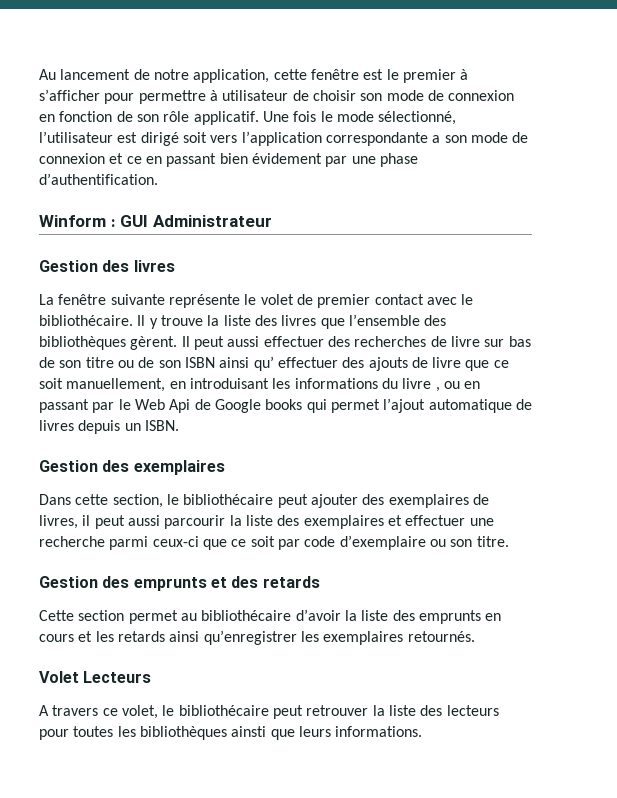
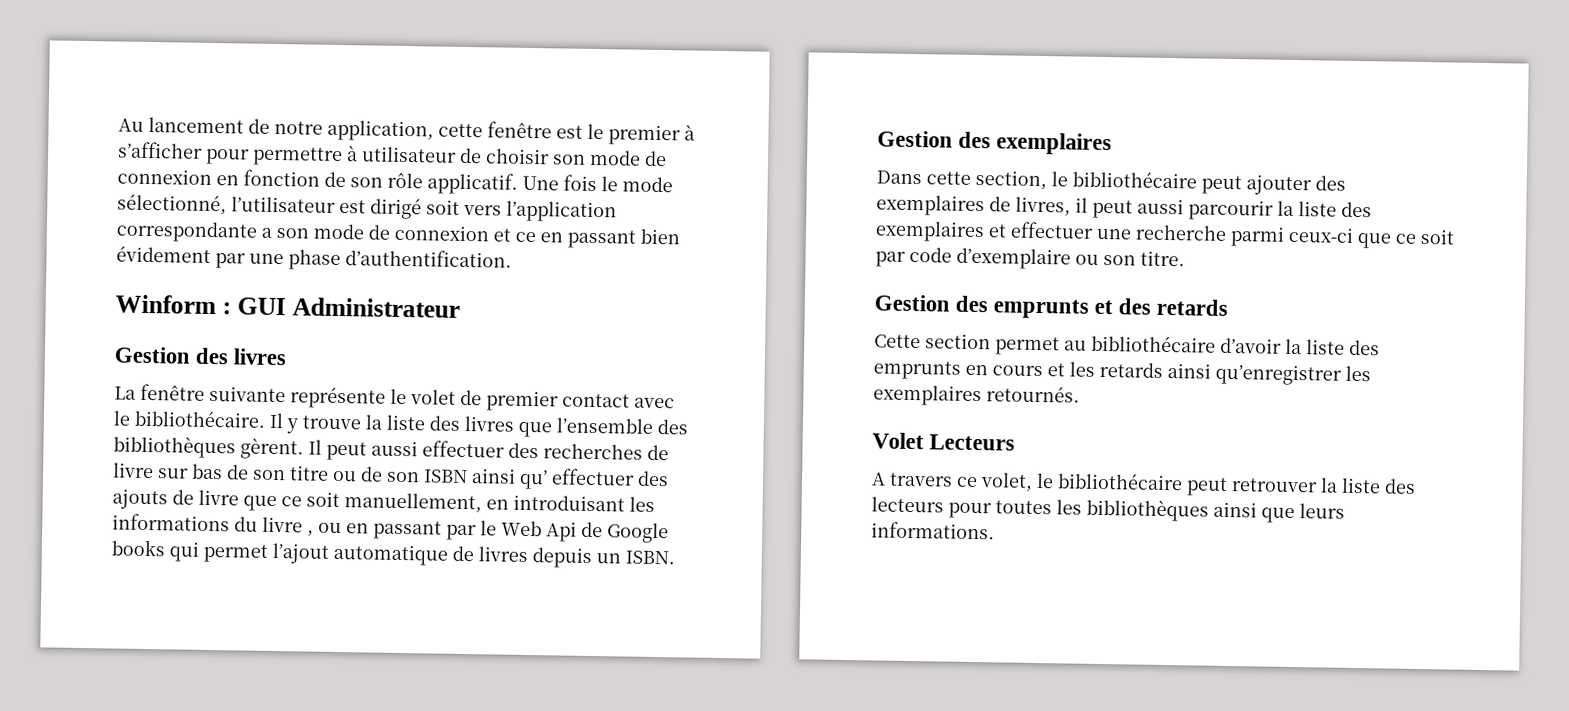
- A travers ce volet, le bibliothécaire peut retrouver la liste des lecteurs pour toutes les bibliothèques ainsti que leurs informations.
+ A travers ce volet, le bibliothécaire peut retrouver la liste des lecteurs pour toutes les bibliothèques ainsi que leurs informations.

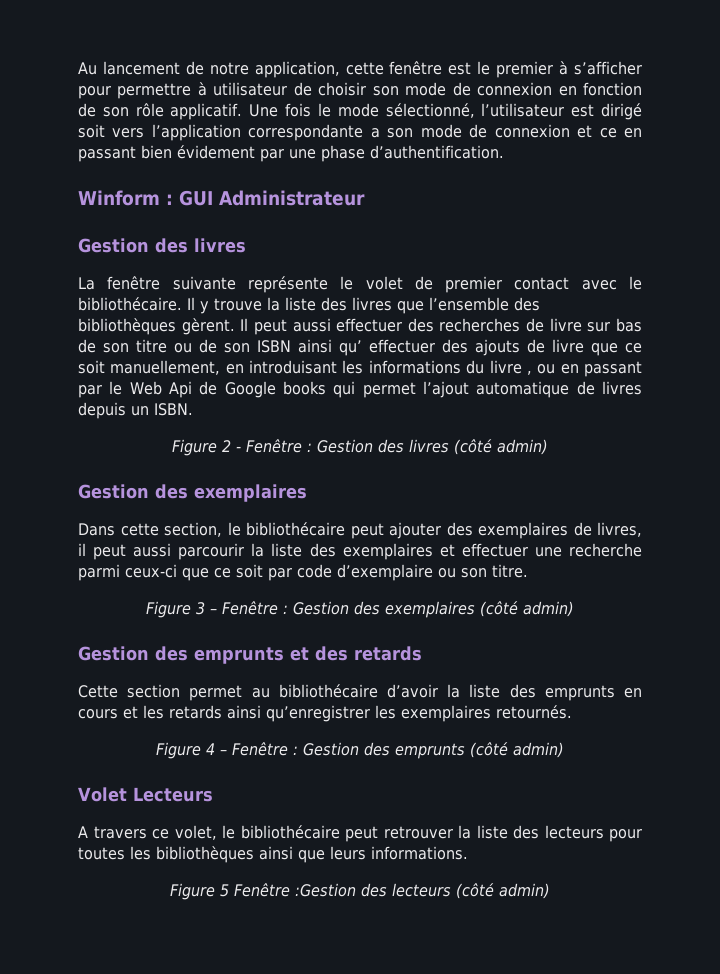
+ Figure 2 - Fenêtre : Gestion des livres (côté admin)
+ Figure 3 – Fenêtre : Gestion des exemplaires (côté admin)
+ Figure 4 – Fenêtre : Gestion des emprunts (côté admin)
+ Figure 5 Fenêtre :Gestion des lecteurs (côté admin)

